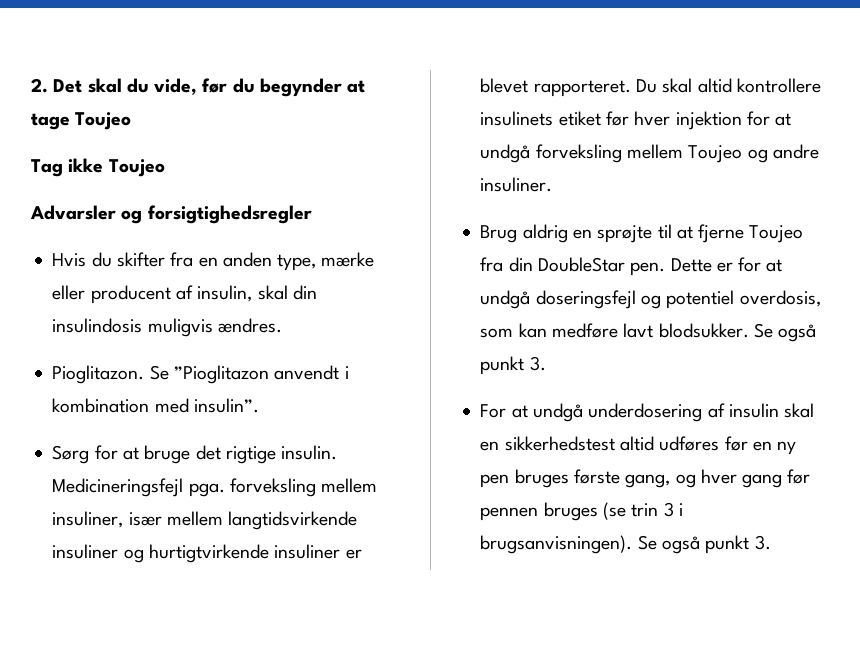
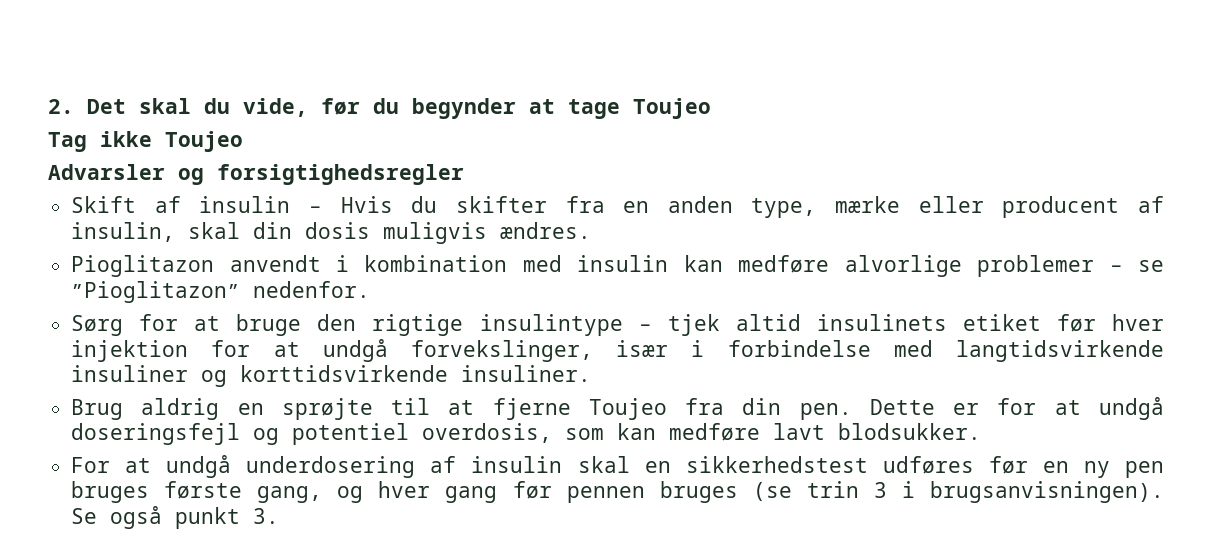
- Hvis du skifter fra en anden type, mærke eller producent af insulin, skal din insulindosis muligvis ændres.
+ Skift af insulin – Hvis du skifter fra en anden type, mærke eller producent af insulin, skal din dosis muligvis ændres.
- Pioglitazon. Se ”Pioglitazon anvendt i kombination med insulin”.
- Sørg for at bruge det rigtige insulin. Medicineringsfejl pga. forveksling mellem insuliner, især mellem langtidsvirkende insuliner og hurtigtvirkende insuliner er blevet rapporteret. Du skal altid kontrollere insulinets etiket før hver injektion for at undgå forveksling mellem Toujeo og andre insuliner.
+ Pioglitazon anvendt i kombination med insulin kan medføre alvorlige problemer – se ”Pioglitazon” nedenfor.
+ Sørg for at bruge den rigtige insulintype – tjek altid insulinets etiket før hver injektion for at undgå forvekslinger, især i forbindelse med langtidsvirkende insuliner og korttidsvirkende insuliner.
- Brug aldrig en sprøjte til at fjerne Toujeo fra din DoubleStar pen.
+ Brug aldrig en sprøjte til at fjerne Toujeo fra din pen.
- Dette er for at undgå doseringsfejl og potentiel overdosis, som kan medføre lavt blodsukker. Se også punkt 3.
+ Dette er for at undgå doseringsfejl og potentiel overdosis, som kan medføre lavt blodsukker.
- For at undgå underdosering af insulin skal en sikkerhedstest altid udføres før en ny pen bruges første gang, og hver gang før pennen bruges (se trin 3 i brugsanvisningen).
+ For at undgå underdosering af insulin skal en sikkerhedstest udføres før en ny pen bruges første gang, og hver gang før pennen bruges (se trin 3 i brugsanvisningen).

